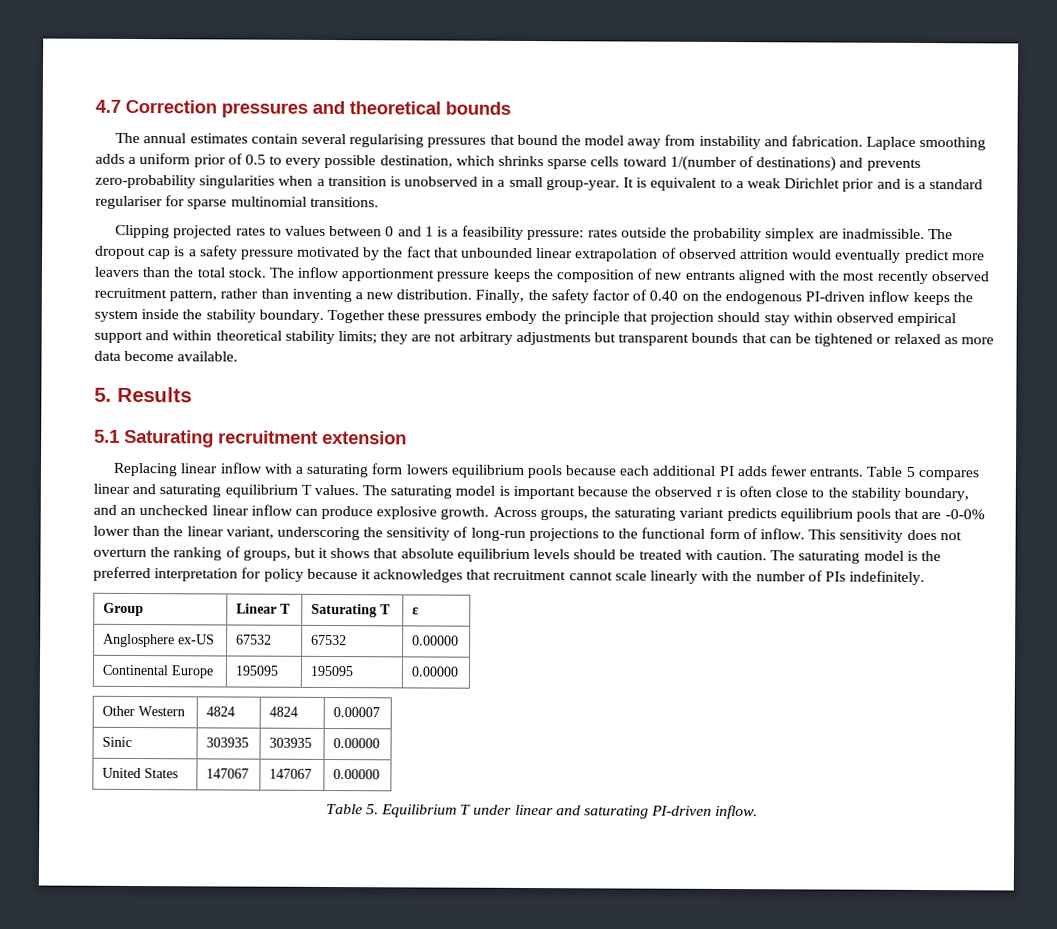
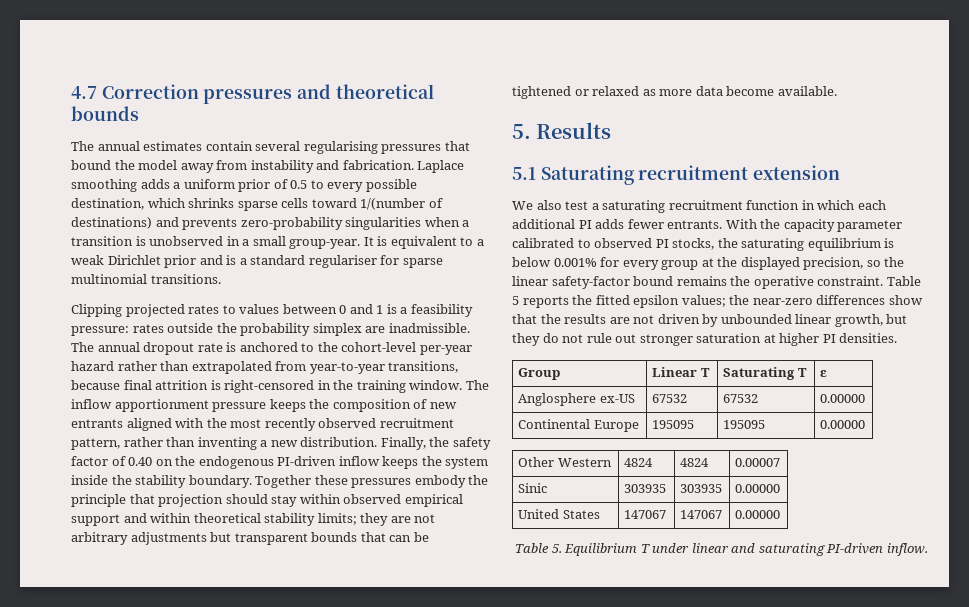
- The dropout cap is a safety pressure motivated by the fact that unbounded linear extrapolation of observed attrition would eventually predict more leavers than the total stock.
+ The annual dropout rate is anchored to the cohort-level per-year hazard rather than extrapolated from year-to-year transitions, because final attrition is right-censored in the training window.
- Replacing linear inflow with a saturating form lowers equilibrium pools because each additional PI adds fewer entrants.
+ We also test a saturating recruitment function in which each additional PI adds fewer entrants.
- Table 5 compares linear and saturating equilibrium T values. The saturating model is important because the observed r is often close to the stability boundary, and an unchecked linear inflow can produce explosive growth. Across groups, the saturating variant predicts equilibrium pools that are -0-0% lower than the linear variant, underscoring the sensitivity of long-run projections to the functional form of inflow. This sensitivity does not overturn the ranking of groups, but it shows that absolute equilibrium levels should be treated with caution. The saturating model is the preferred interpretation for policy because it acknowledges that recruitment cannot scale linearly with the number of PIs indefinitely.
+ With the capacity parameter calibrated to observed PI stocks, the saturating equilibrium is below 0.001% for every group at the displayed precision, so the linear safety-factor bound remains the operative constraint. Table 5 reports the fitted epsilon values; the near-zero differences show that the results are not driven by unbounded linear growth, but they do not rule out stronger saturation at higher PI densities.

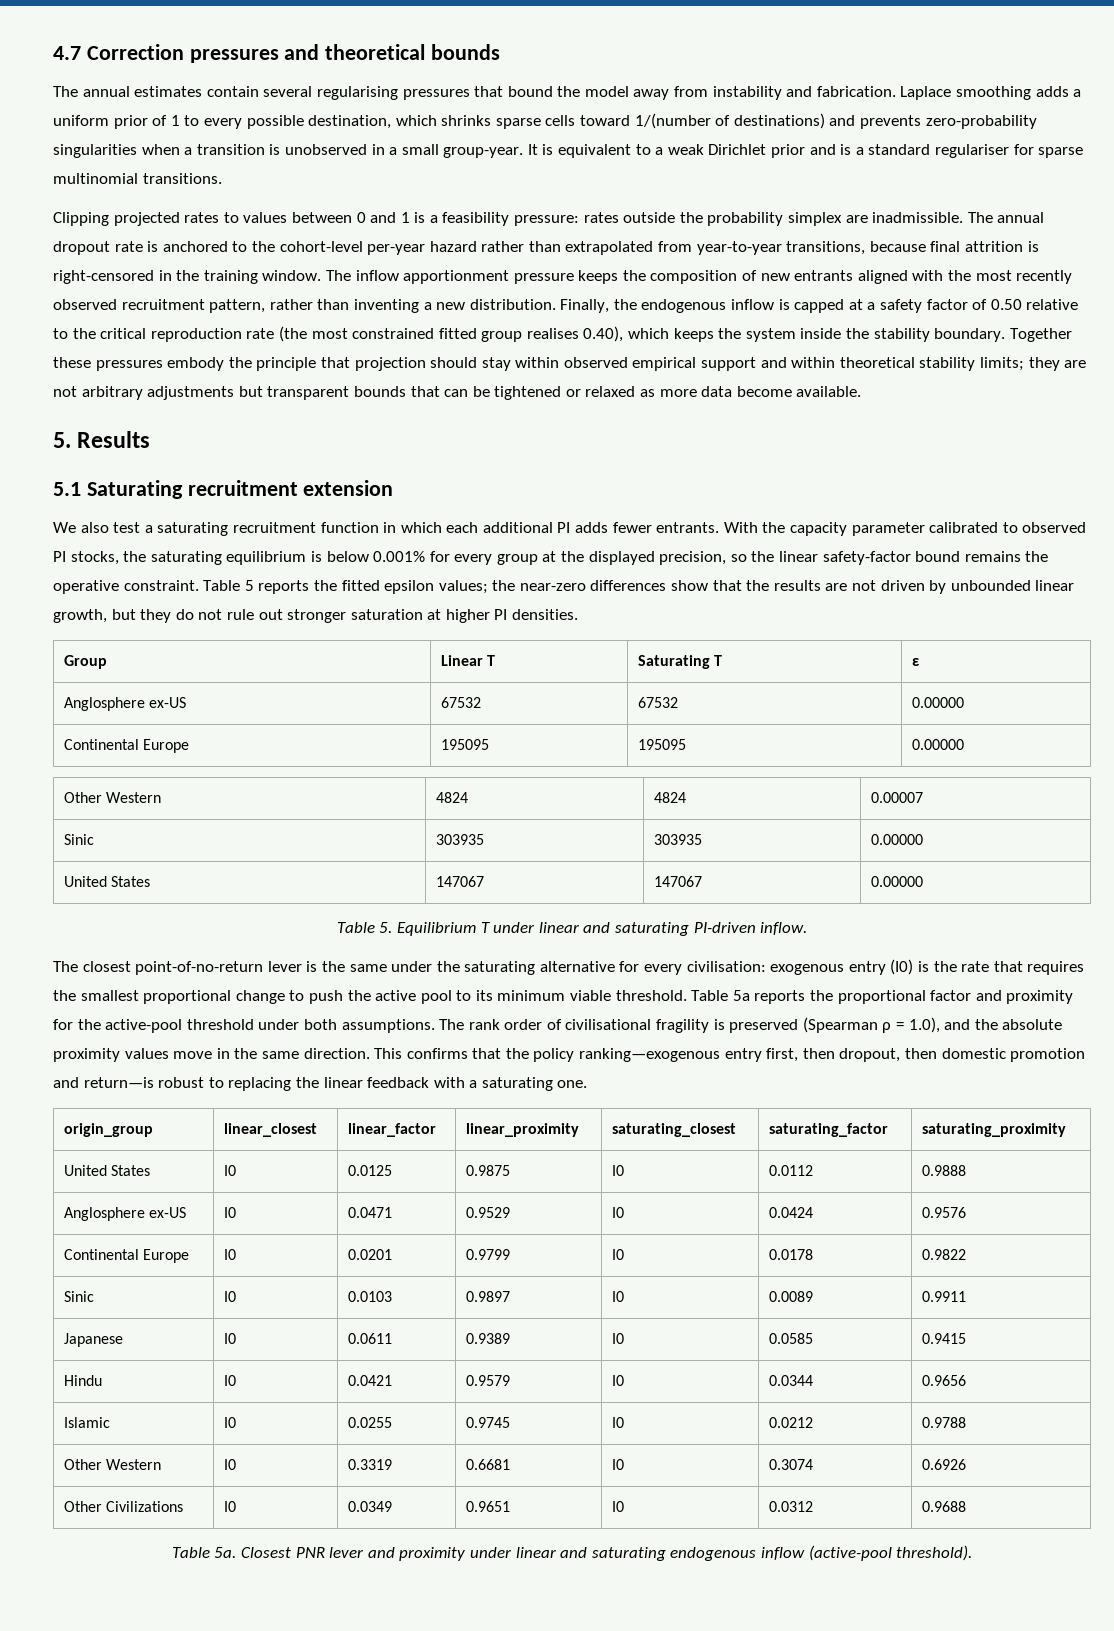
- Laplace smoothing adds a uniform prior of 0.5 to every possible destination, which shrinks sparse cells toward 1/(number of destinations) and prevents zero-probability singularities when a transition is unobserved in a small group-year.
+ Laplace smoothing adds a uniform prior of 1 to every possible destination, which shrinks sparse cells toward 1/(number of destinations) and prevents zero-probability singularities when a transition is unobserved in a small group-year.
- Finally, the safety factor of 0.40 on the endogenous PI-driven inflow keeps the system inside the stability boundary.
+ Finally, the endogenous inflow is capped at a safety factor of 0.50 relative to the critical reproduction rate (the most constrained fitted group realises 0.40), which keeps the system inside the stability boundary.
+ The closest point-of-no-return lever is the same under the saturating alternative for every civilisation: exogenous entry (I0) is the rate that requires the smallest proportional change to push the active pool to its minimum viable threshold. Table 5a reports the proportional factor and proximity for the active-pool threshold under both assumptions. The rank order of civilisational fragility is preserved (Spearman ρ = 1.0), and the absolute proximity values move in the same direction. This confirms that the policy ranking—exogenous entry first, then dropout, then domestic promotion and return—is robust to replacing the linear feedback with a saturating one.
+ origin_group | linear_closest | linear_factor | linear_proximity | saturating_closest | saturating_factor | saturating_proximity
+ United States | I0 | 0.0125 | 0.9875 | I0 | 0.0112 | 0.9888
+ Anglosphere ex-US | I0 | 0.0471 | 0.9529 | I0 | 0.0424 | 0.9576
+ Continental Europe | I0 | 0.0201 | 0.9799 | I0 | 0.0178 | 0.9822
+ Sinic | I0 | 0.0103 | 0.9897 | I0 | 0.0089 | 0.9911
+ Japanese | I0 | 0.0611 | 0.9389 | I0 | 0.0585 | 0.9415
+ Hindu | I0 | 0.0421 | 0.9579 | I0 | 0.0344 | 0.9656
+ Islamic | I0 | 0.0255 | 0.9745 | I0 | 0.0212 | 0.9788
+ Other Western | I0 | 0.3319 | 0.6681 | I0 | 0.3074 | 0.6926
+ Other Civilizations | I0 | 0.0349 | 0.9651 | I0 | 0.0312 | 0.9688
+ Table 5a. Closest PNR lever and proximity under linear and saturating endogenous inflow (active-pool threshold).

